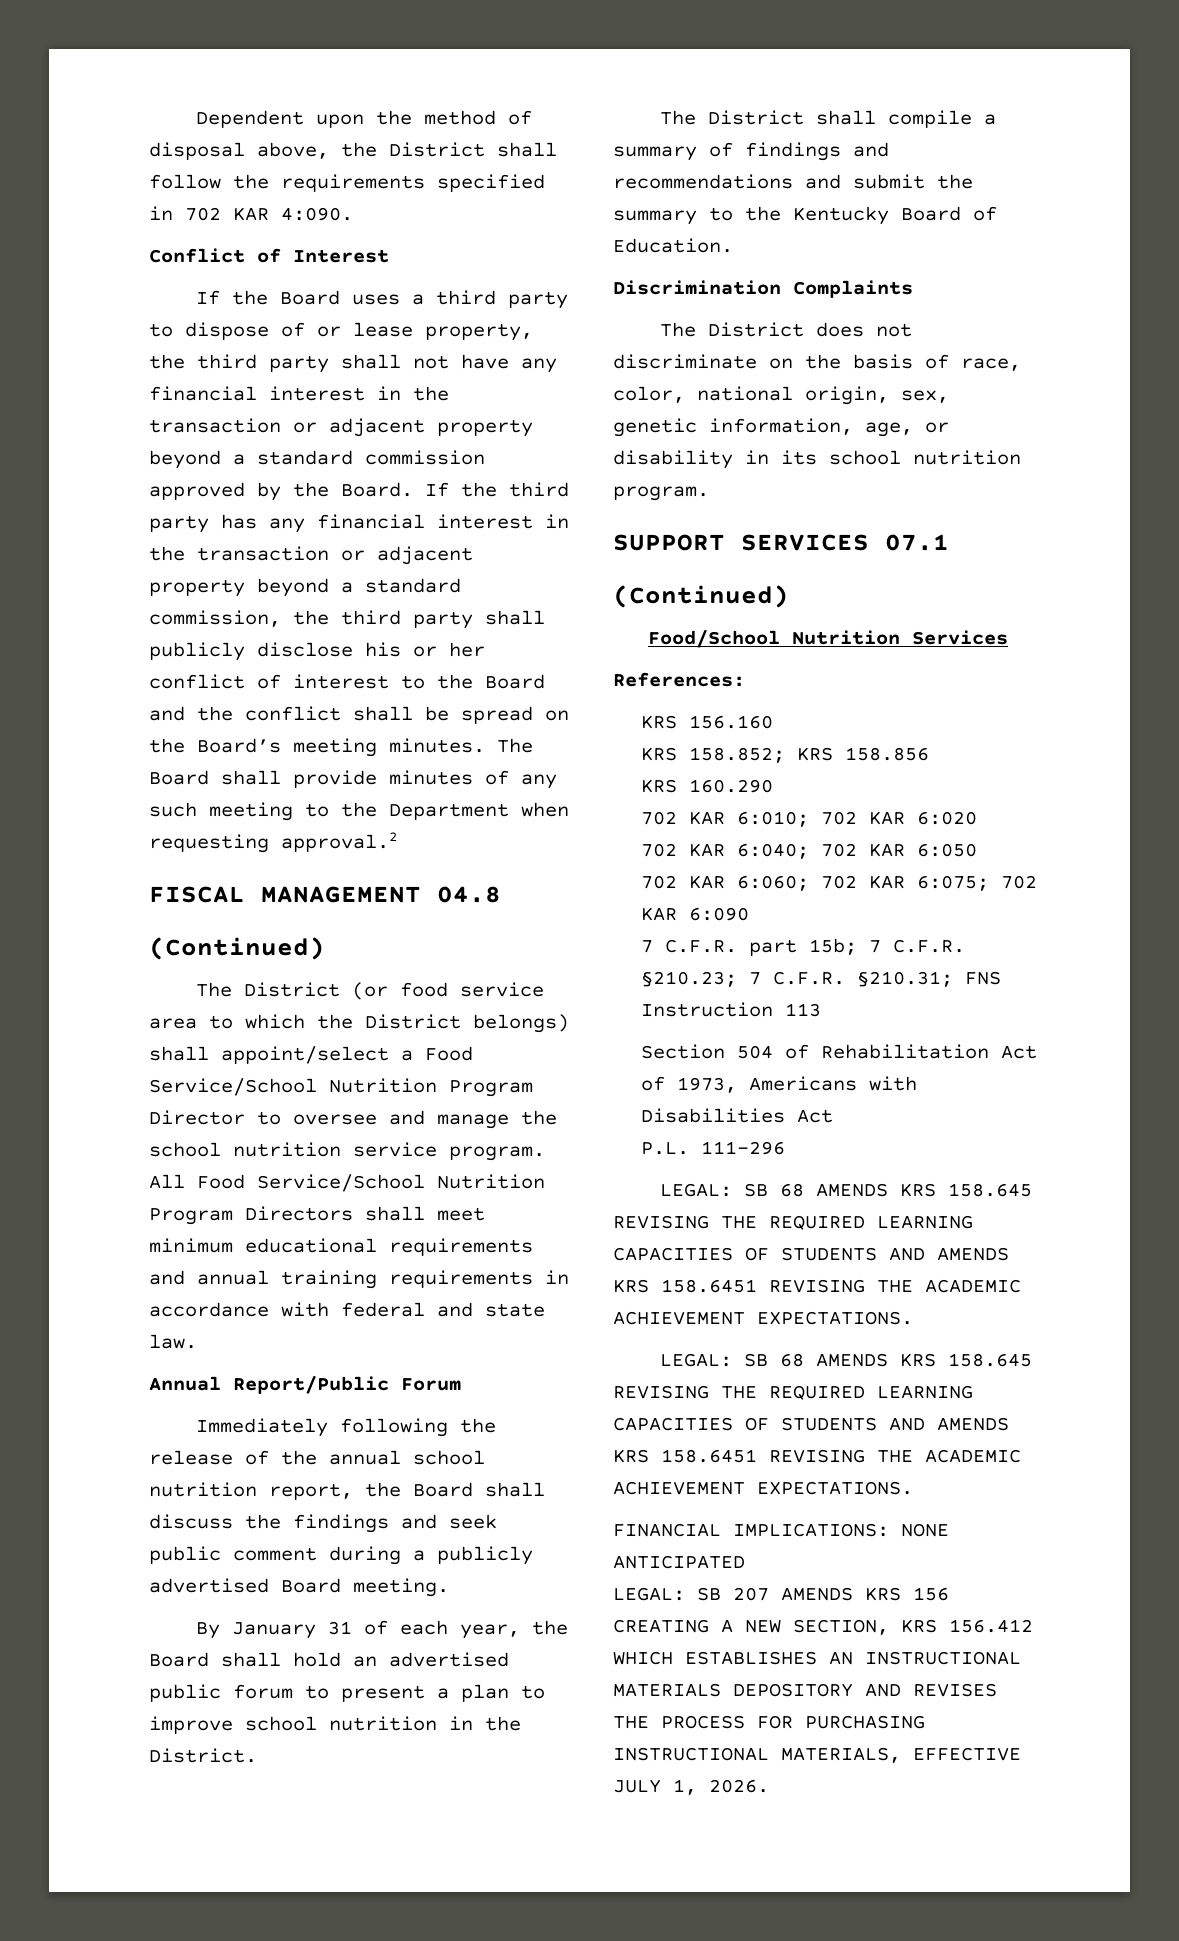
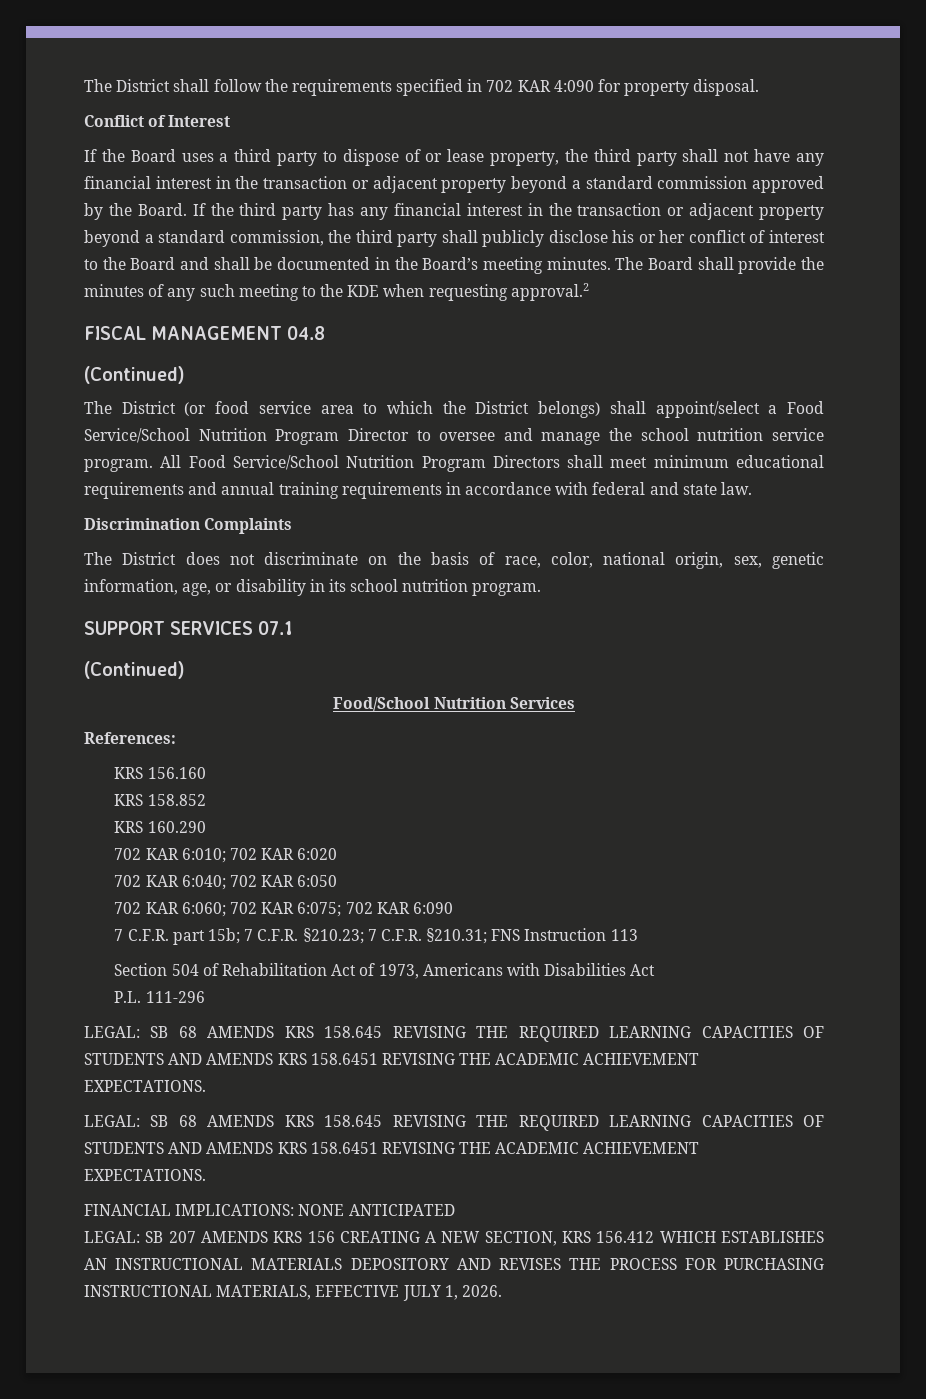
- Dependent upon the method of disposal above, the District shall follow the requirements specified in 702 KAR 4:090.
+ The District shall follow the requirements specified in 702 KAR 4:090 for property disposal.
- If the third party has any financial interest in the transaction or adjacent property beyond a standard commission, the third party shall publicly disclose his or her conflict of interest to the Board and the conflict shall be spread on the Board’s meeting minutes.
+ If the third party has any financial interest in the transaction or adjacent property beyond a standard commission, the third party shall publicly disclose his or her conflict of interest to the Board and shall be documented in the Board’s meeting minutes.
- The Board shall provide minutes of any such meeting to the Department when requesting approval.2
+ The Board shall provide the minutes of any such meeting to the KDE when requesting approval.2
- Annual Report/Public Forum
- Immediately following the release of the annual school nutrition report, the Board shall discuss the findings and seek public comment during a publicly advertised Board meeting.
- By January 31 of each year, the Board shall hold an advertised public forum to present a plan to improve school nutrition in the District.
- The District shall compile a summary of findings and recommendations and submit the summary to the Kentucky Board of Education.
- KRS 158.852; KRS 158.856
+ KRS 158.852

